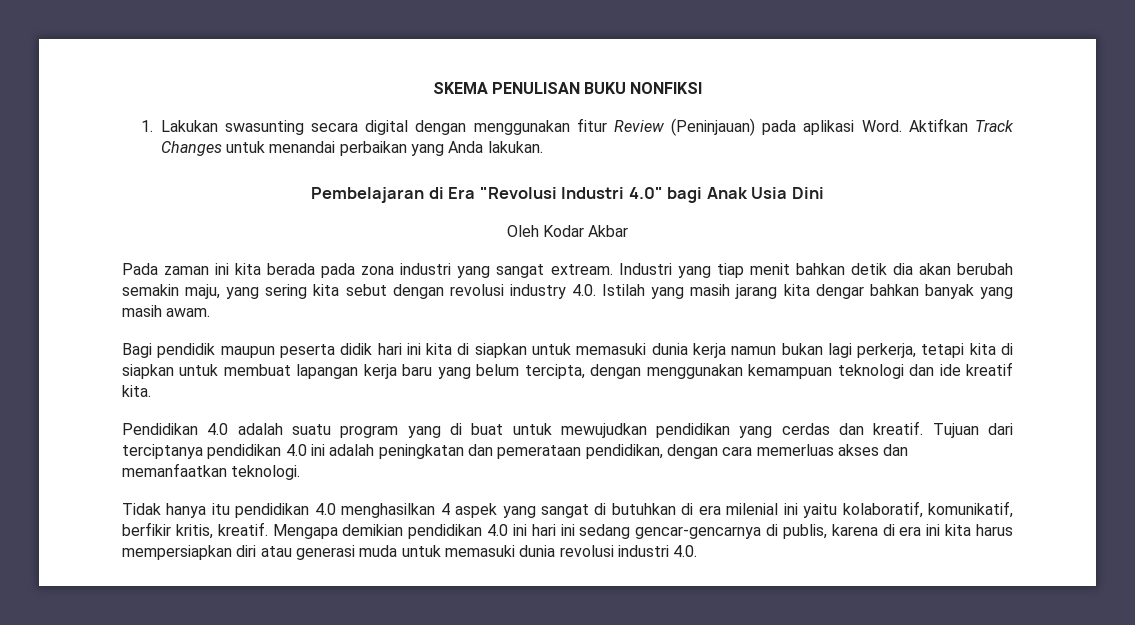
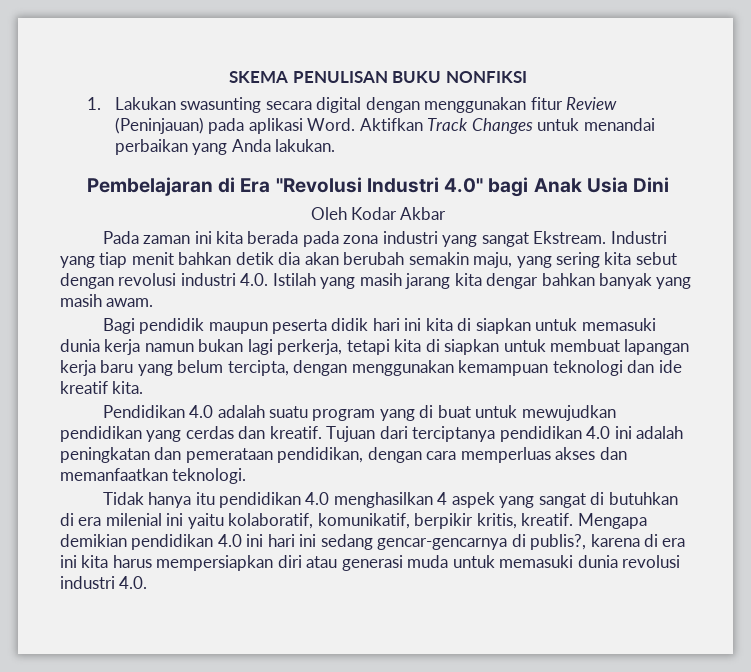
- Pada zaman ini kita berada pada zona industri yang sangat extream.
+ Pada zaman ini kita berada pada zona industri yang sangat Ekstream.
- Industri yang tiap menit bahkan detik dia akan berubah semakin maju, yang sering kita sebut dengan revolusi industry 4.0. Istilah yang masih jarang kita dengar bahkan banyak yang masih awam.
+ Industri yang tiap menit bahkan detik dia akan berubah semakin maju, yang sering kita sebut dengan revolusi industri 4.0. Istilah yang masih jarang kita dengar bahkan banyak yang masih awam.
- Tujuan dari terciptanya pendidikan 4.0 ini adalah peningkatan dan pemerataan pendidikan, dengan cara memerluas akses dan memanfaatkan teknologi.
+ Tujuan dari terciptanya pendidikan 4.0 ini adalah peningkatan dan pemerataan pendidikan, dengan cara memperluas akses dan memanfaatkan teknologi.
- Tidak hanya itu pendidikan 4.0 menghasilkan 4 aspek yang sangat di butuhkan di era milenial ini yaitu kolaboratif, komunikatif, berfikir kritis, kreatif.
+ Tidak hanya itu pendidikan 4.0 menghasilkan 4 aspek yang sangat di butuhkan di era milenial ini yaitu kolaboratif, komunikatif, berpikir kritis, kreatif.
- Mengapa demikian pendidikan 4.0 ini hari ini sedang gencar-gencarnya di publis, karena di era ini kita harus mempersiapkan diri atau generasi muda untuk memasuki dunia revolusi industri 4.0.
+ Mengapa demikian pendidikan 4.0 ini hari ini sedang gencar-gencarnya di publis?, karena di era ini kita harus mempersiapkan diri atau generasi muda untuk memasuki dunia revolusi industri 4.0.

